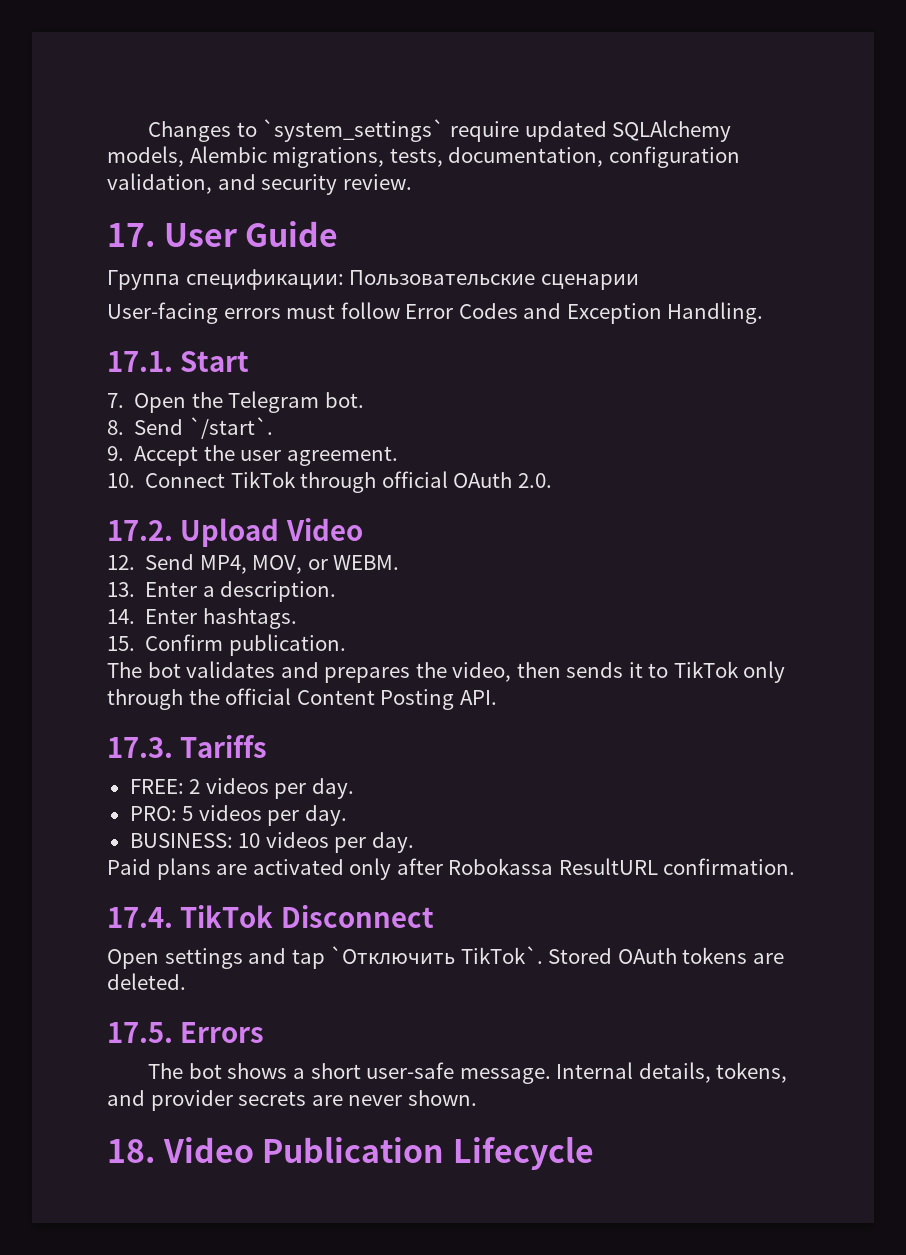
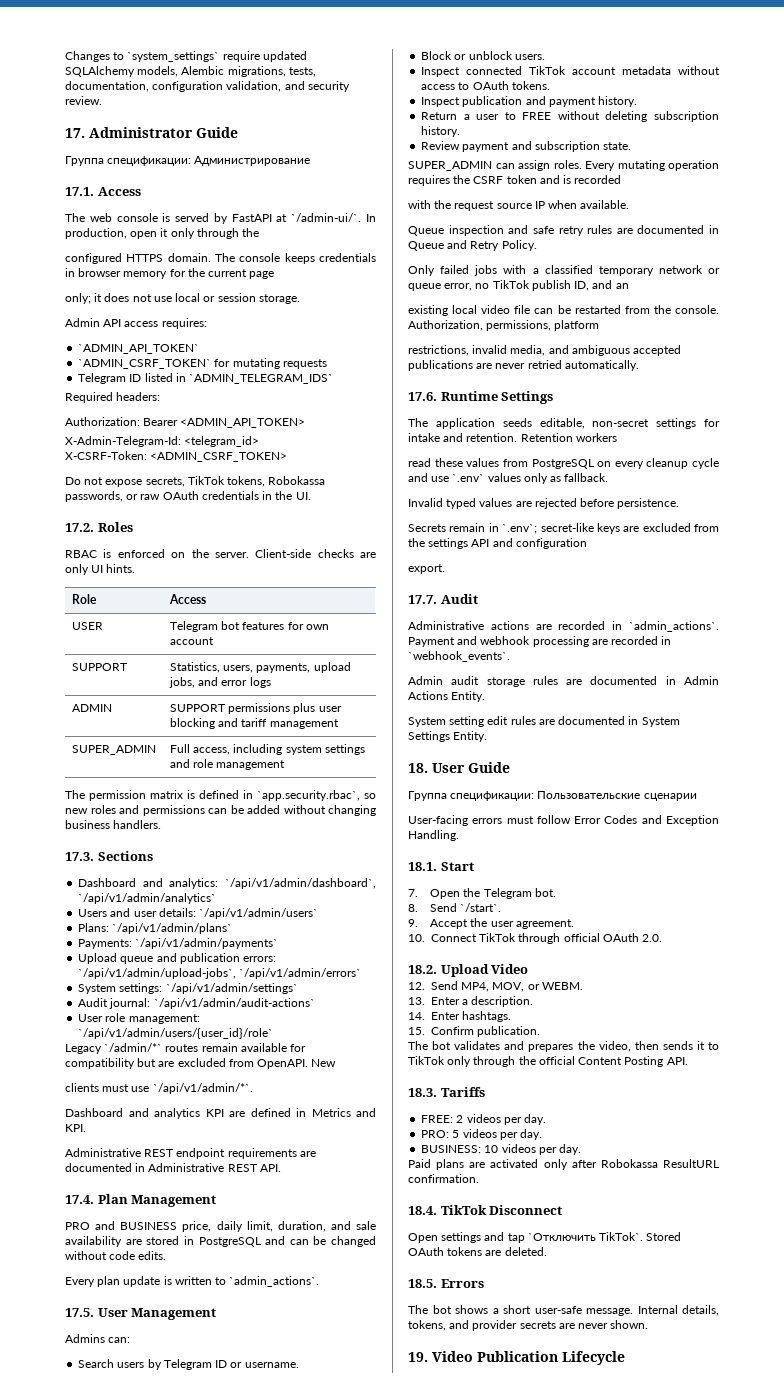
- 17. User Guide
+ 17. Administrator Guide
+ Группа спецификации: Администрирование
+ 17.1. Access
+ The web console is served by FastAPI at `/admin-ui/`. In production, open it only through the
+ configured HTTPS domain. The console keeps credentials in browser memory for the current page
+ only; it does not use local or session storage.
+ Admin API access requires:
+ `ADMIN_API_TOKEN`
+ `ADMIN_CSRF_TOKEN` for mutating requests
+ Telegram ID listed in `ADMIN_TELEGRAM_IDS`
+ Required headers:
+ Authorization: Bearer <ADMIN_API_TOKEN>
+ X-Admin-Telegram-Id: <telegram_id>
+ X-CSRF-Token: <ADMIN_CSRF_TOKEN>
+ Do not expose secrets, TikTok tokens, Robokassa passwords, or raw OAuth credentials in the UI.
+ 17.2. Roles
+ RBAC is enforced on the server. Client-side checks are only UI hints.
+ Role | Access
+ USER | Telegram bot features for own account
+ SUPPORT | Statistics, users, payments, upload jobs, and error logs
+ ADMIN | SUPPORT permissions plus user blocking and tariff management
+ SUPER_ADMIN | Full access, including system settings and role management
+ The permission matrix is defined in `app.security.rbac`, so new roles and permissions can be added without changing business handlers.
+ 17.3. Sections
+ Dashboard and analytics: `/api/v1/admin/dashboard`, `/api/v1/admin/analytics`
+ Users and user details: `/api/v1/admin/users`
+ Plans: `/api/v1/admin/plans`
+ Payments: `/api/v1/admin/payments`
+ Upload queue and publication errors: `/api/v1/admin/upload-jobs`, `/api/v1/admin/errors`
+ System settings: `/api/v1/admin/settings`
+ Audit journal: `/api/v1/admin/audit-actions`
+ User role management: `/api/v1/admin/users/{user_id}/role`
+ Legacy `/admin/*` routes remain available for compatibility but are excluded from OpenAPI. New
+ clients must use `/api/v1/admin/*`.
+ Dashboard and analytics KPI are defined in Metrics and KPI.
+ Administrative REST endpoint requirements are documented in Administrative REST API.
+ 17.4. Plan Management
+ PRO and BUSINESS price, daily limit, duration, and sale availability are stored in PostgreSQL and can be changed without code edits.
+ Every plan update is written to `admin_actions`.
+ 17.5. User Management
+ Admins can:
+ Search users by Telegram ID or username.
+ Block or unblock users.
+ Inspect connected TikTok account metadata without access to OAuth tokens.
+ Inspect publication and payment history.
+ Return a user to FREE without deleting subscription history.
+ Review payment and subscription state.
+ SUPER_ADMIN can assign roles. Every mutating operation requires the CSRF token and is recorded
+ with the request source IP when available.
+ Queue inspection and safe retry rules are documented in Queue and Retry Policy.
+ Only failed jobs with a classified temporary network or queue error, no TikTok publish ID, and an
+ existing local video file can be restarted from the console. Authorization, permissions, platform
+ restrictions, invalid media, and ambiguous accepted publications are never retried automatically.
+ 17.6. Runtime Settings
+ The application seeds editable, non-secret settings for intake and retention. Retention workers
+ read these values from PostgreSQL on every cleanup cycle and use `.env` values only as fallback.
+ Invalid typed values are rejected before persistence.
+ Secrets remain in `.env`; secret-like keys are excluded from the settings API and configuration
+ export.
+ 17.7. Audit
+ Administrative actions are recorded in `admin_actions`. Payment and webhook processing are recorded in `webhook_events`.
+ Admin audit storage rules are documented in Admin Actions Entity.
+ System setting edit rules are documented in System Settings Entity.
+ 18. User Guide
- 17.1. Start
+ 18.1. Start
- 17.2. Upload Video
+ 18.2. Upload Video
- 17.3. Tariffs
+ 18.3. Tariffs
- 17.4. TikTok Disconnect
+ 18.4. TikTok Disconnect
- 17.5. Errors
+ 18.5. Errors
- 18. Video Publication Lifecycle
+ 19. Video Publication Lifecycle

